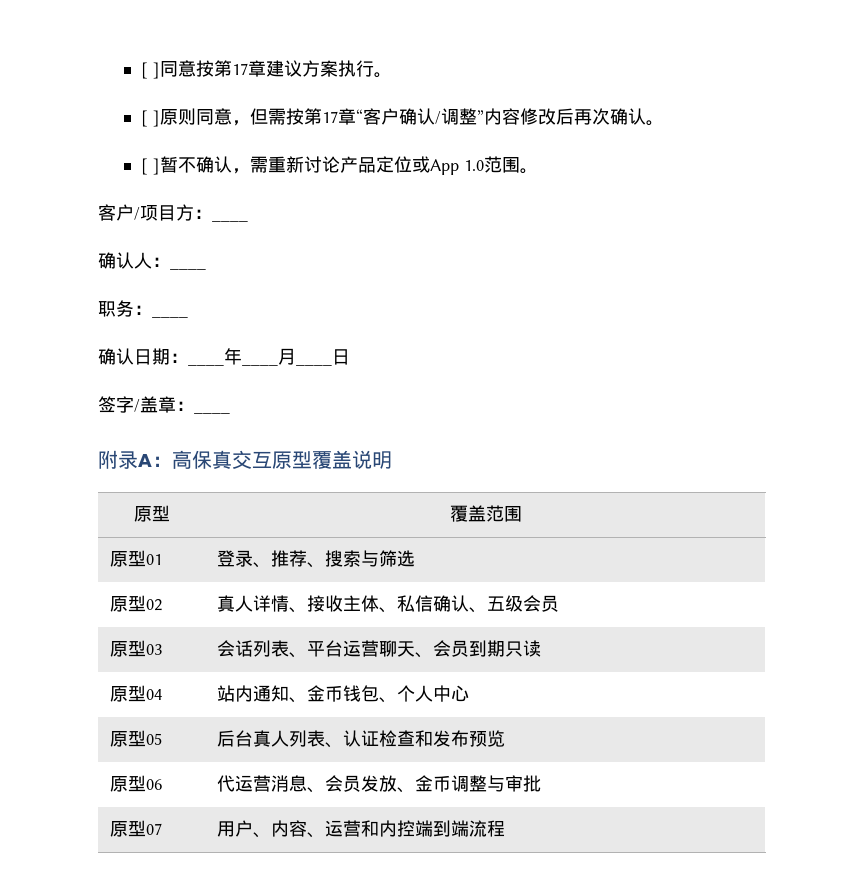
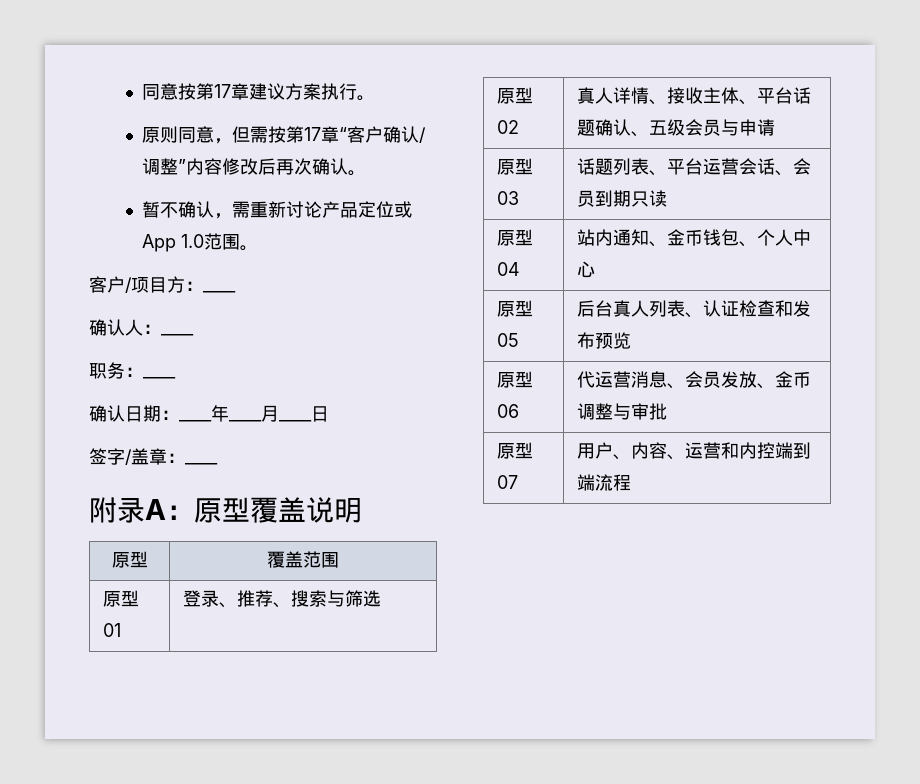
- [ ]同意按第17章建议方案执行。
+ 同意按第17章建议方案执行。
- [ ]原则同意，但需按第17章“客户确认/调整”内容修改后再次确认。
+ 原则同意，但需按第17章“客户确认/调整”内容修改后再次确认。
- [ ]暂不确认，需重新讨论产品定位或App 1.0范围。
+ 暂不确认，需重新讨论产品定位或App 1.0范围。
- 附录A：高保真交互原型覆盖说明
+ 附录A：原型覆盖说明
- 原型02 | 真人详情、接收主体、私信确认、五级会员
+ 原型02 | 真人详情、接收主体、平台话题确认、五级会员与申请
- 原型03 | 会话列表、平台运营聊天、会员到期只读
+ 原型03 | 话题列表、平台运营会话、会员到期只读

